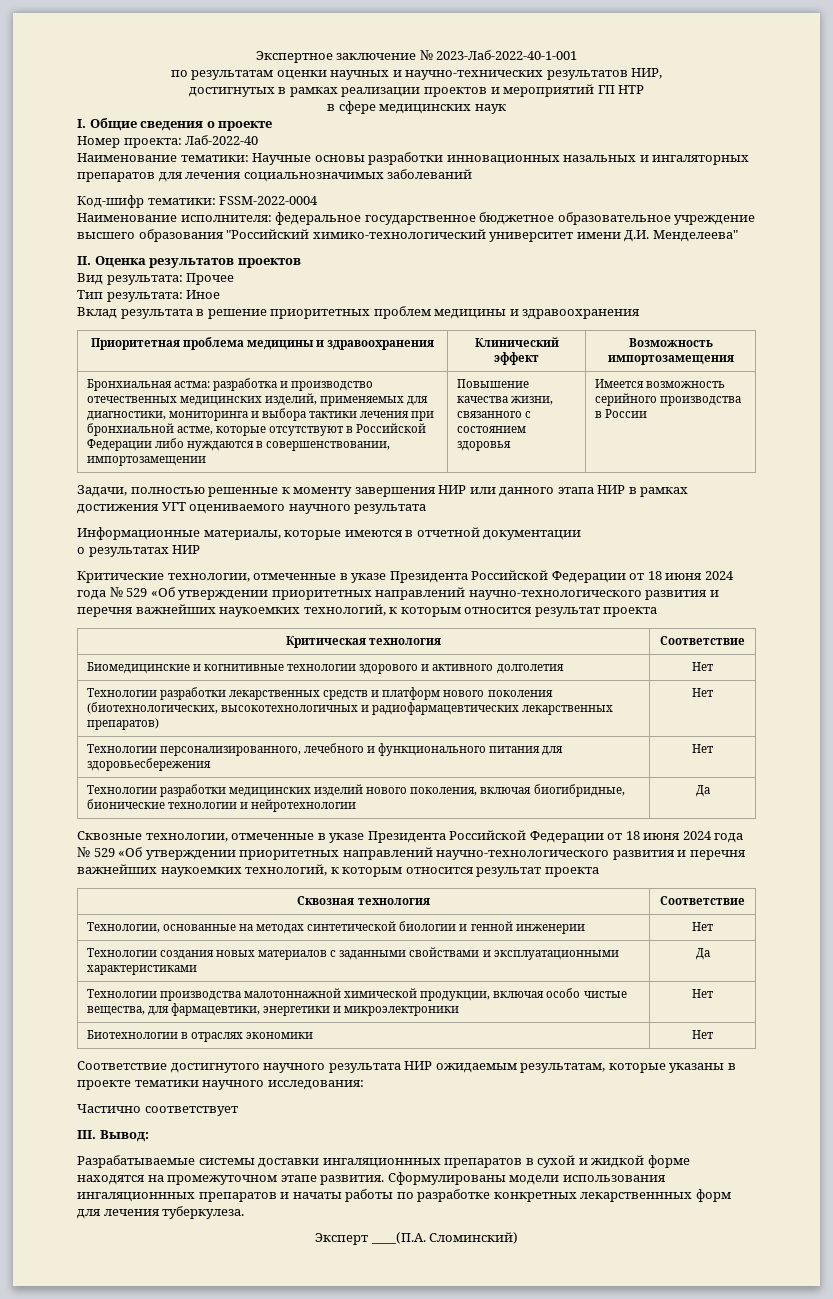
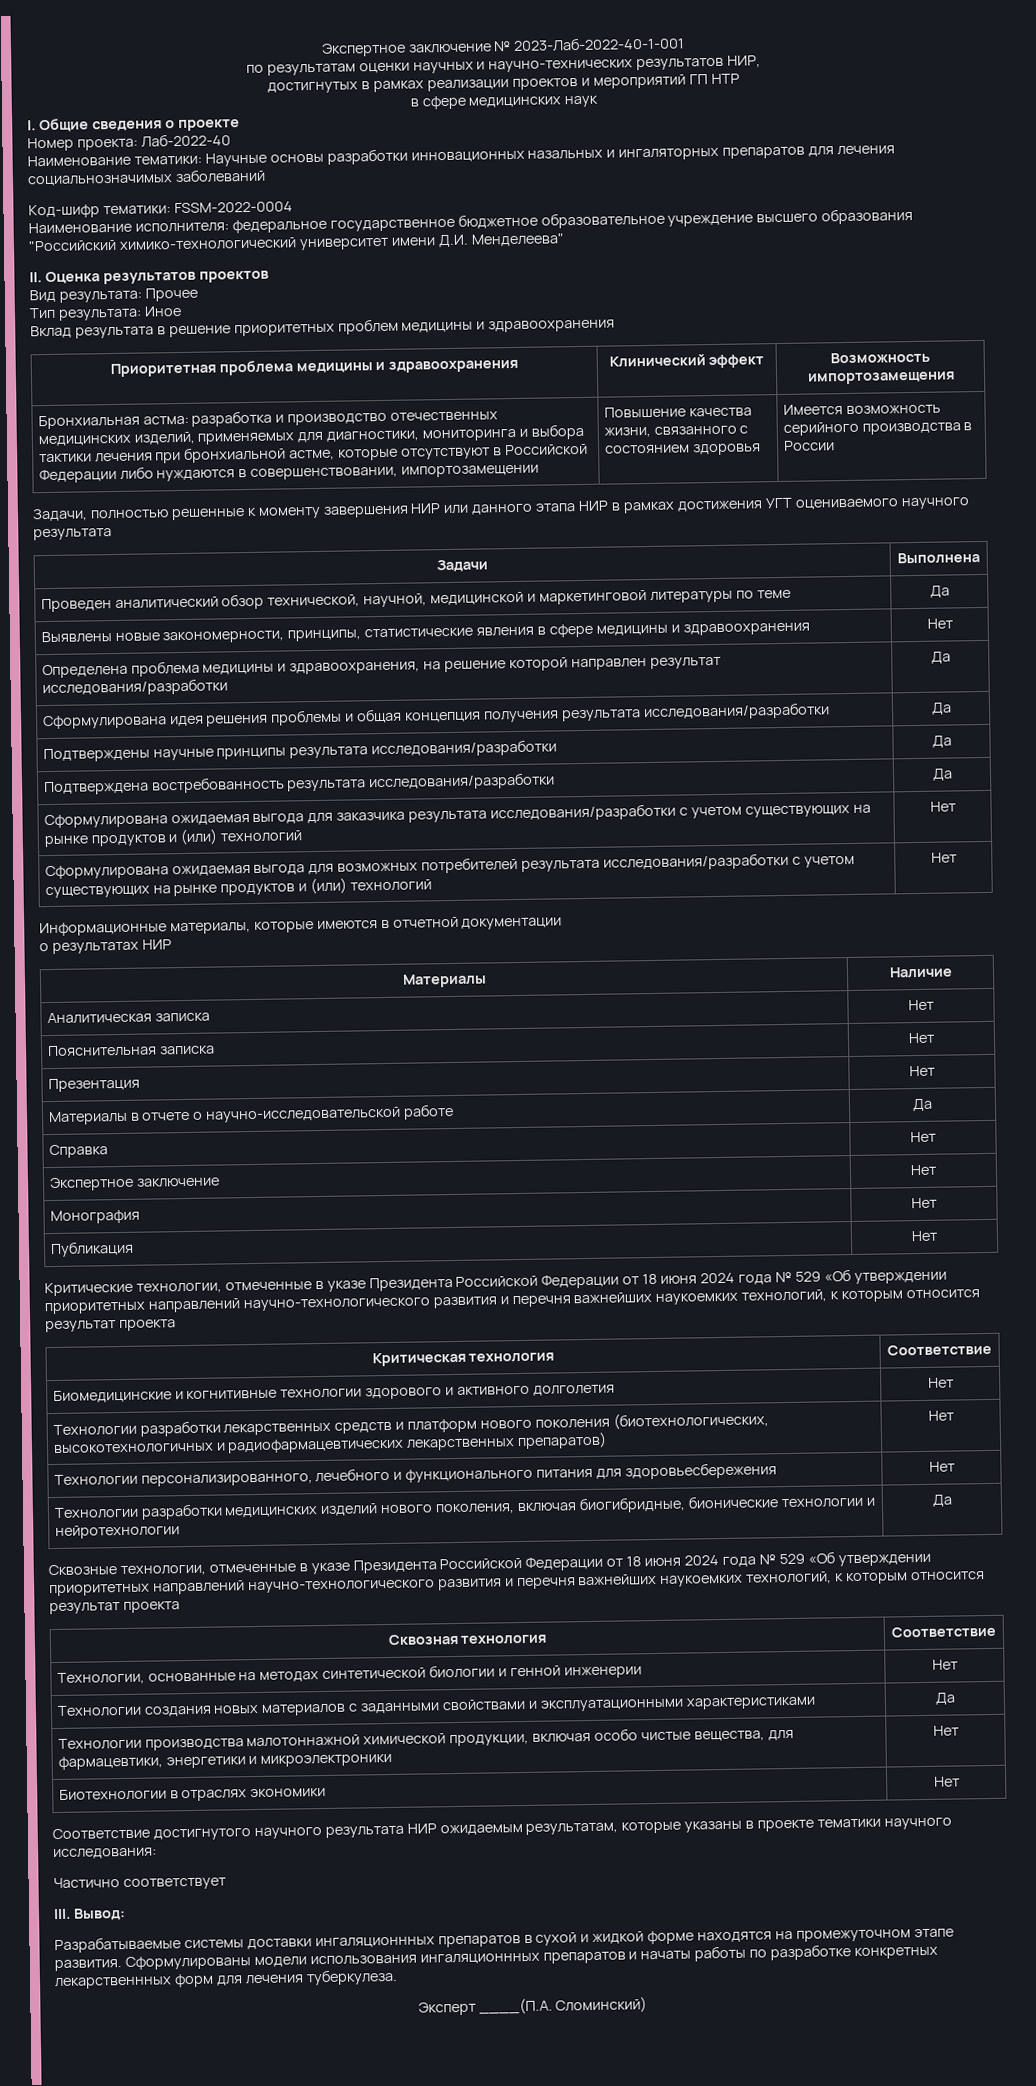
+ Задачи | Выполнена
+ Проведен аналитический обзор технической, научной, медицинской и маркетинговой литературы по теме | Да
+ Выявлены новые закономерности, принципы, статистические явления в сфере медицины и здравоохранения | Нет
+ Определена проблема медицины и здравоохранения, на решение которой направлен результат исследования/разработки | Да
+ Сформулирована идея решения проблемы и общая концепция получения результата исследования/разработки | Да
+ Подтверждены научные принципы результата исследования/разработки | Да
+ Подтверждена востребованность результата исследования/разработки | Да
+ Сформулирована ожидаемая выгода для заказчика результата исследования/разработки с учетом существующих на рынке продуктов и (или) технологий | Нет
+ Сформулирована ожидаемая выгода для возможных потребителей результата исследования/разработки с учетом существующих на рынке продуктов и (или) технологий | Нет
+ Материалы | Наличие
+ Аналитическая записка | Нет
+ Пояснительная записка | Нет
+ Презентация | Нет
+ Материалы в отчете о научно-исследовательской работе | Да
+ Справка | Нет
+ Экспертное заключение | Нет
+ Монография | Нет
+ Публикация | Нет

